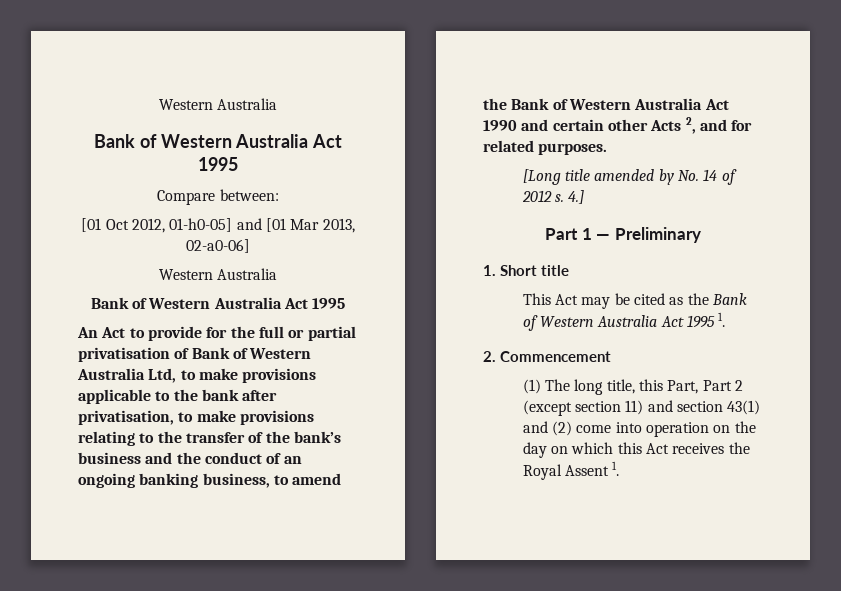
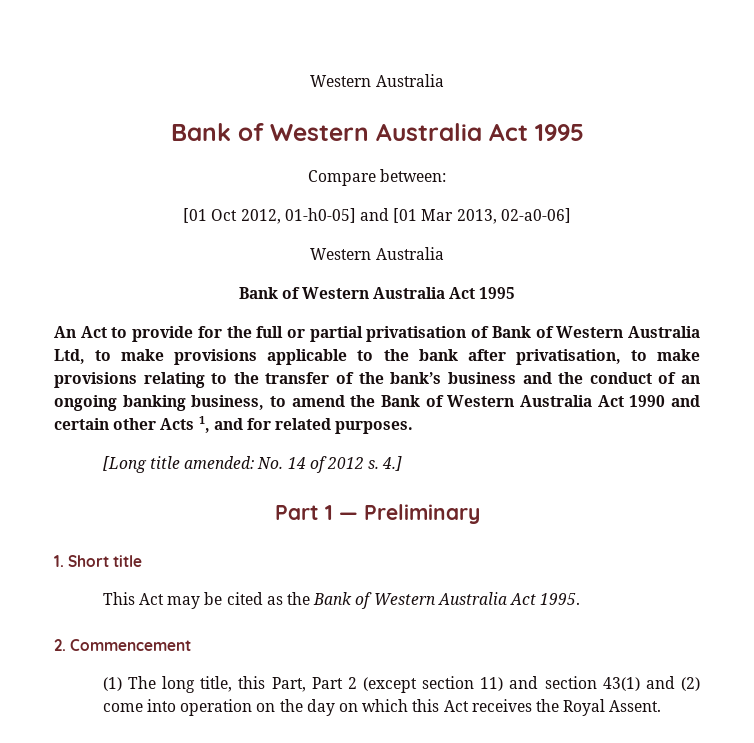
- An Act to provide for the full or partial privatisation of Bank of Western Australia Ltd, to make provisions applicable to the bank after privatisation, to make provisions relating to the transfer of the bank’s business and the conduct of an ongoing banking business, to amend the Bank of Western Australia Act 1990 and certain other Acts 2, and for related purposes.
+ An Act to provide for the full or partial privatisation of Bank of Western Australia Ltd, to make provisions applicable to the bank after privatisation, to make provisions relating to the transfer of the bank’s business and the conduct of an ongoing banking business, to amend the Bank of Western Australia Act 1990 and certain other Acts 1, and for related purposes.
- [Long title amended by No. 14 of 2012 s.
+ [Long title amended: No. 14 of 2012 s.
- This Act may be cited as the Bank of Western Australia Act 1995 1.
+ This Act may be cited as the Bank of Western Australia Act 1995.
- (1) The long title, this Part, Part 2 (except section 11) and section 43(1) and (2) come into operation on the day on which this Act receives the Royal Assent 1.
+ (1) The long title, this Part, Part 2 (except section 11) and section 43(1) and (2) come into operation on the day on which this Act receives the Royal Assent.

